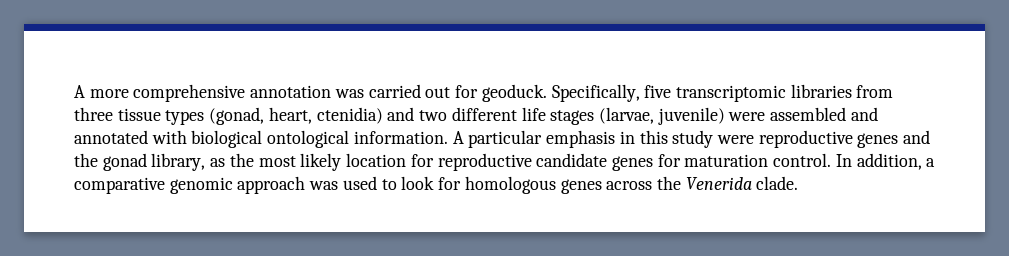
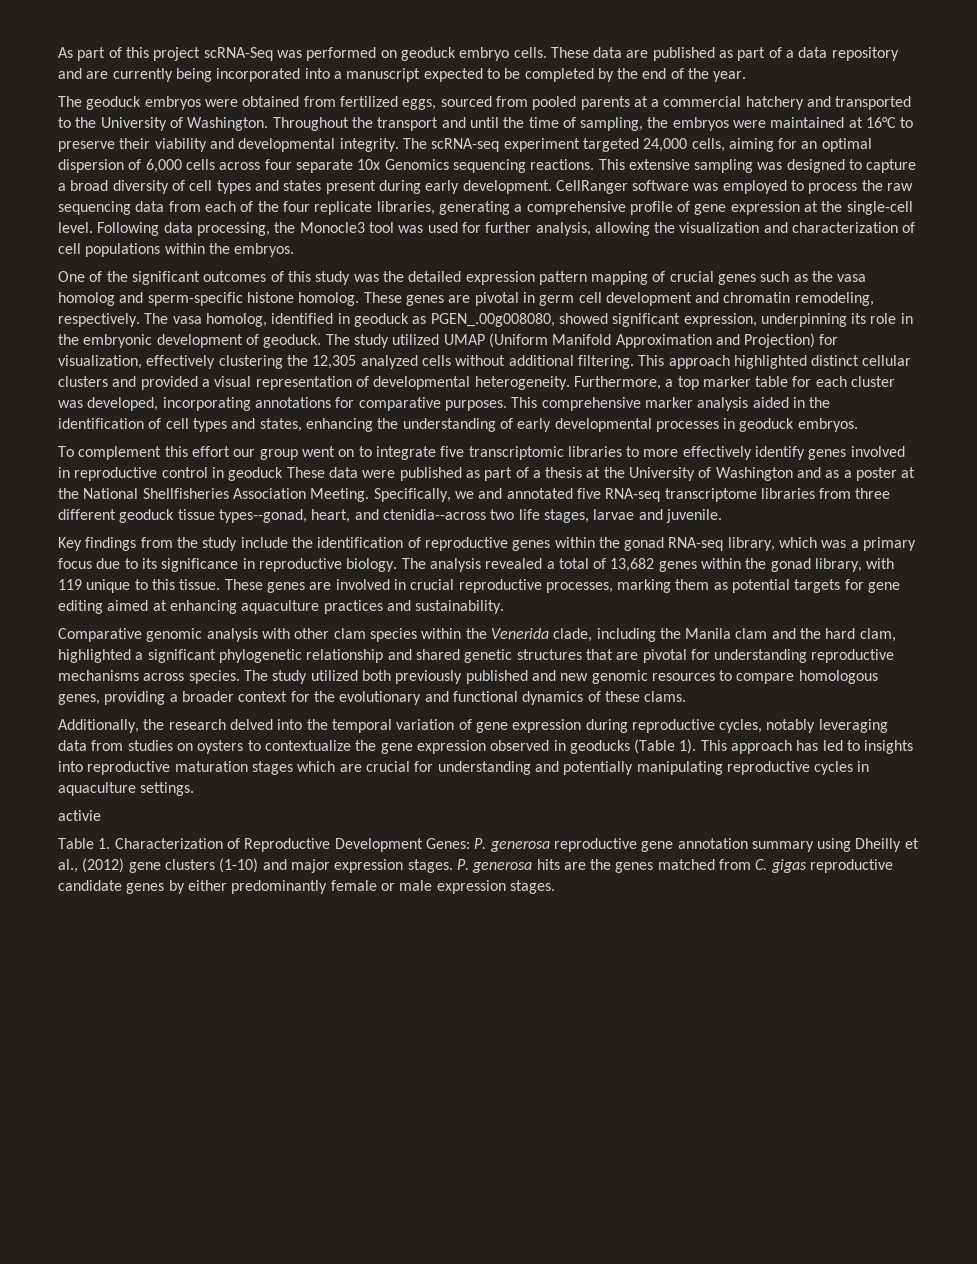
- A more comprehensive annotation was carried out for geoduck. Specifically, five transcriptomic libraries from three tissue types (gonad, heart, ctenidia) and two different life stages (larvae, juvenile) were assembled and annotated with biological ontological information. A particular emphasis in this study were reproductive genes and the gonad library, as the most likely location for reproductive candidate genes for maturation control. In addition, a comparative genomic approach was used to look for homologous genes across the Venerida clade.
+ As part of this project scRNA-Seq was performed on geoduck embryo cells. These data are published as part of a data repository and are currently being incorporated into a manuscript expected to be completed by the end of the year.
+ The geoduck embryos were obtained from fertilized eggs, sourced from pooled parents at a commercial hatchery and transported to the University of Washington. Throughout the transport and until the time of sampling, the embryos were maintained at 16°C to preserve their viability and developmental integrity. The scRNA-seq experiment targeted 24,000 cells, aiming for an optimal dispersion of 6,000 cells across four separate 10x Genomics sequencing reactions. This extensive sampling was designed to capture a broad diversity of cell types and states present during early development. CellRanger software was employed to process the raw sequencing data from each of the four replicate libraries, generating a comprehensive profile of gene expression at the single-cell level. Following data processing, the Monocle3 tool was used for further analysis, allowing the visualization and characterization of cell populations within the embryos.
+ One of the significant outcomes of this study was the detailed expression pattern mapping of crucial genes such as the vasa homolog and sperm-specific histone homolog. These genes are pivotal in germ cell development and chromatin remodeling, respectively. The vasa homolog, identified in geoduck as PGEN_.00g008080, showed significant expression, underpinning its role in the embryonic development of geoduck. The study utilized UMAP (Uniform Manifold Approximation and Projection) for visualization, effectively clustering the 12,305 analyzed cells without additional filtering. This approach highlighted distinct cellular clusters and provided a visual representation of developmental heterogeneity. Furthermore, a top marker table for each cluster was developed, incorporating annotations for comparative purposes. This comprehensive marker analysis aided in the identification of cell types and states, enhancing the understanding of early developmental processes in geoduck embryos.
+ To complement this effort our group went on to integrate five transcriptomic libraries to more effectively identify genes involved in reproductive control in geoduck These data were published as part of a thesis at the University of Washington and as a poster at the National Shellfisheries Association Meeting. Specifically, we and annotated five RNA-seq transcriptome libraries from three different geoduck tissue types--gonad, heart, and ctenidia--across two life stages, larvae and juvenile.
+ Key findings from the study include the identification of reproductive genes within the gonad RNA-seq library, which was a primary focus due to its significance in reproductive biology. The analysis revealed a total of 13,682 genes within the gonad library, with 119 unique to this tissue. These genes are involved in crucial reproductive processes, marking them as potential targets for gene editing aimed at enhancing aquaculture practices and sustainability.
+ Comparative genomic analysis with other clam species within the Venerida clade, including the Manila clam and the hard clam, highlighted a significant phylogenetic relationship and shared genetic structures that are pivotal for understanding reproductive mechanisms across species. The study utilized both previously published and new genomic resources to compare homologous genes, providing a broader context for the evolutionary and functional dynamics of these clams.
+ Additionally, the research delved into the temporal variation of gene expression during reproductive cycles, notably leveraging data from studies on oysters to contextualize the gene expression observed in geoducks (Table 1). This approach has led to insights into reproductive maturation stages which are crucial for understanding and potentially manipulating reproductive cycles in aquaculture settings.
+ activie
+ Table 1. Characterization of Reproductive Development Genes: P. generosa reproductive gene annotation summary using Dheilly et al., (2012) gene clusters (1-10) and major expression stages. P. generosa hits are the genes matched from C. gigas reproductive candidate genes by either predominantly female or male expression stages.

